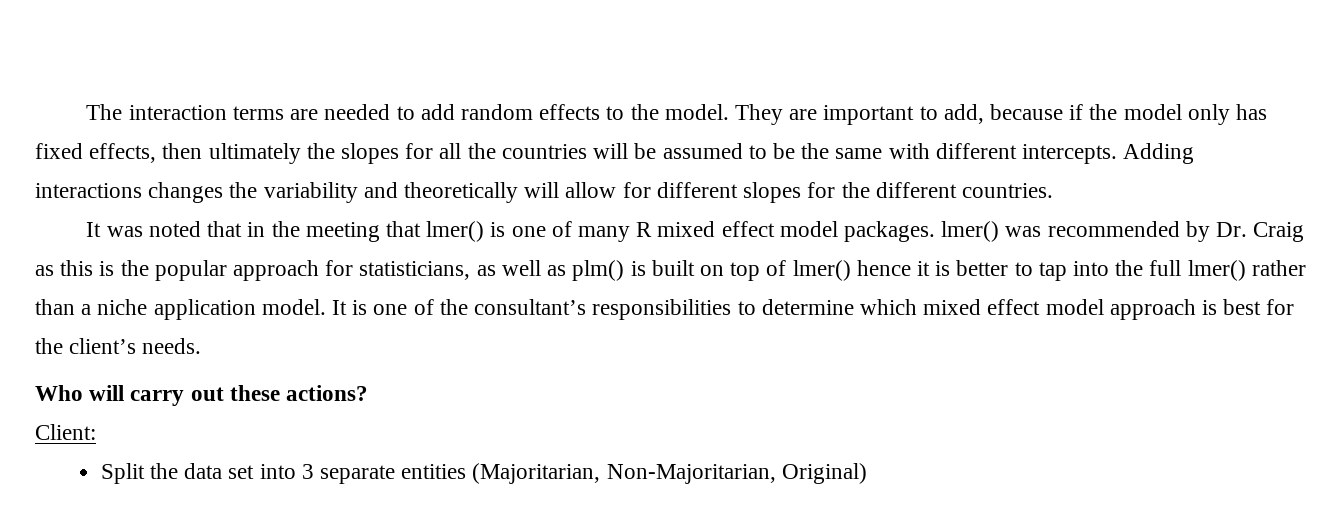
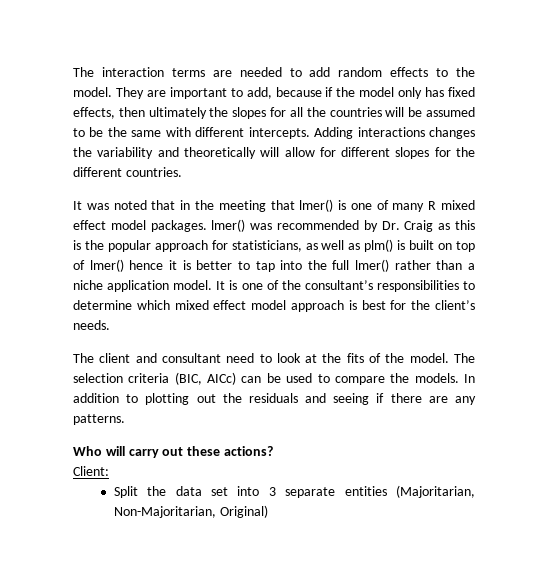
+ The client and consultant need to look at the fits of the model. The selection criteria (BIC, AICc) can be used to compare the models. In addition to plotting out the residuals and seeing if there are any patterns.

